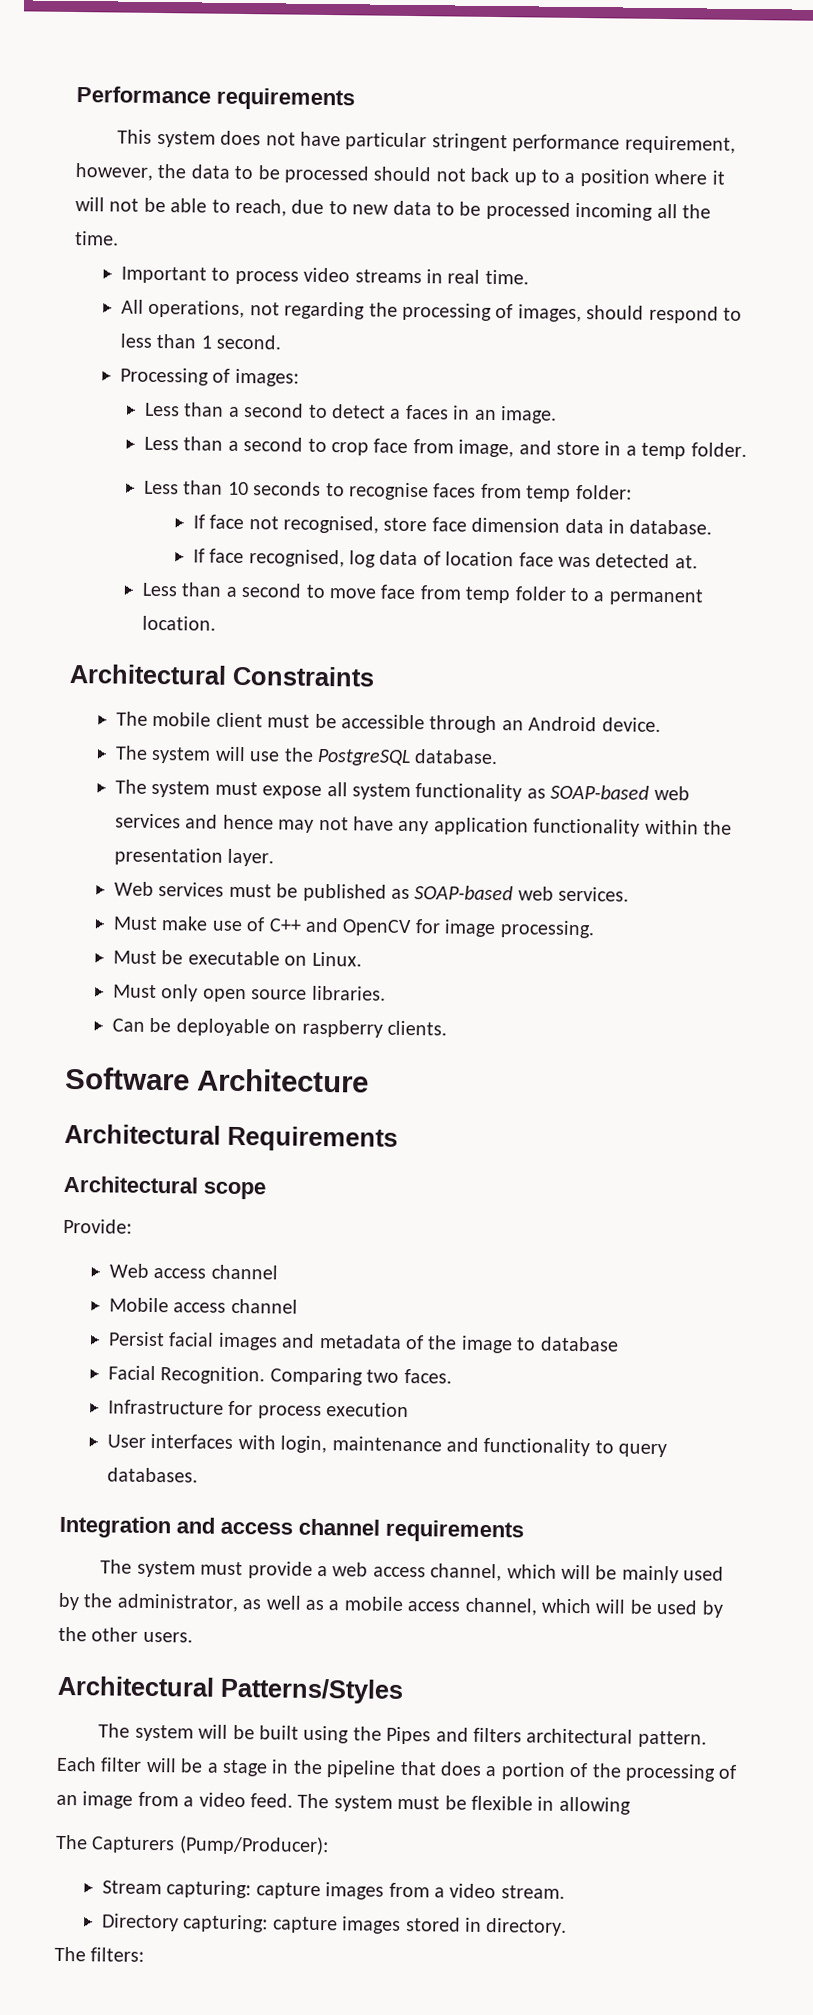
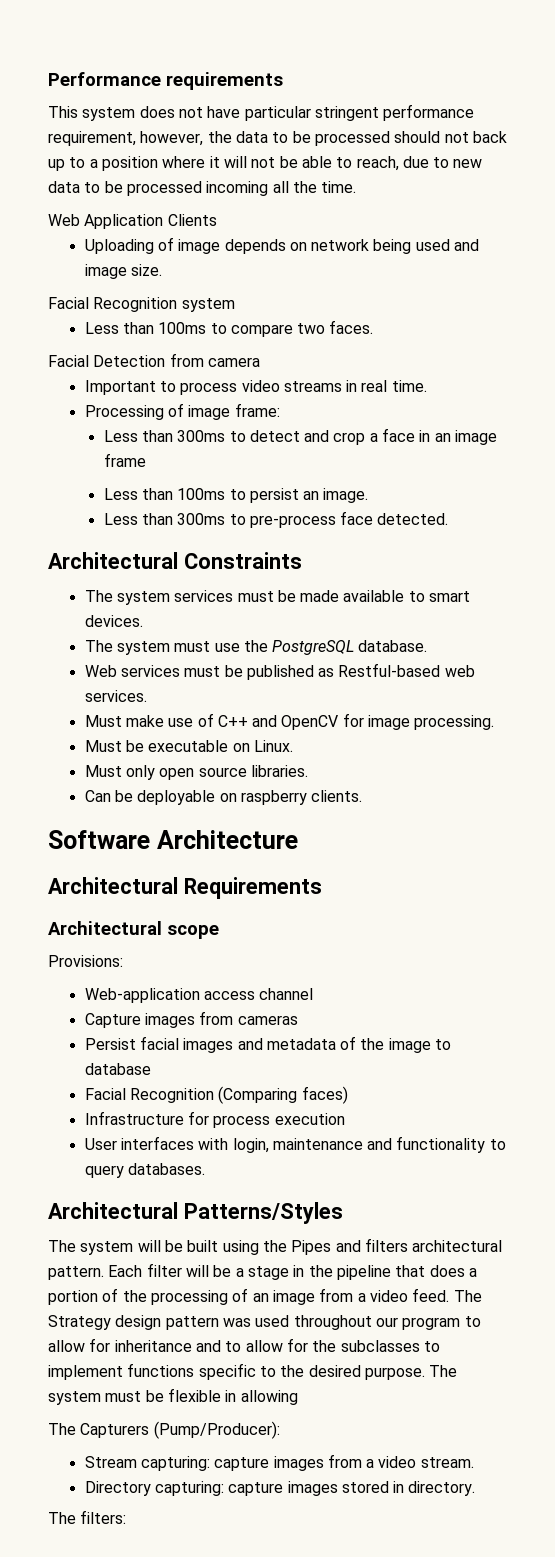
+ Web Application Clients
+ Uploading of image depends on network being used and image size.
+ Facial Recognition system
+ Less than 100ms to compare two faces.
+ Facial Detection from camera
- All operations, not regarding the processing of images, should respond to less than 1 second.
- Processing of images:
- Less than a second to detect a faces in an image.
- Less than a second to crop face from image, and store in a temp folder.
- Less than 10 seconds to recognise faces from temp folder:
- If face not recognised, store face dimension data in database.
- If face recognised, log data of location face was detected at.
- Less than a second to move face from temp folder to a permanent location.
+ Processing of image frame:
+ Less than 300ms to detect and crop a face in an image frame
+ Less than 100ms to persist an image.
+ Less than 300ms to pre-process face detected.
  Architectural Constraints
- The mobile client must be accessible through an Android device.
- The system will use the PostgreSQL database.
+ The system services must be made available to smart devices.
+ The system must use the PostgreSQL database.
- The system must expose all system functionality as SOAP-based web services and hence may not have any application functionality within the presentation layer.
- Web services must be published as SOAP-based web services.
+ Web services must be published as Restful-based web services.
- Provide:
- Web access channel
- Mobile access channel
+ Provisions:
+ Web-application access channel
+ Capture images from cameras
- Facial Recognition. Comparing two faces.
+ Facial Recognition (Comparing faces)
- Integration and access channel requirements
- The system must provide a web access channel, which will be mainly used by the administrator, as well as a mobile access channel, which will be used by the other users.
- The system must be flexible in allowing
+ The Strategy design pattern was used throughout our program to allow for inheritance and to allow for the subclasses to implement functions specific to the desired purpose. The system must be flexible in allowing

